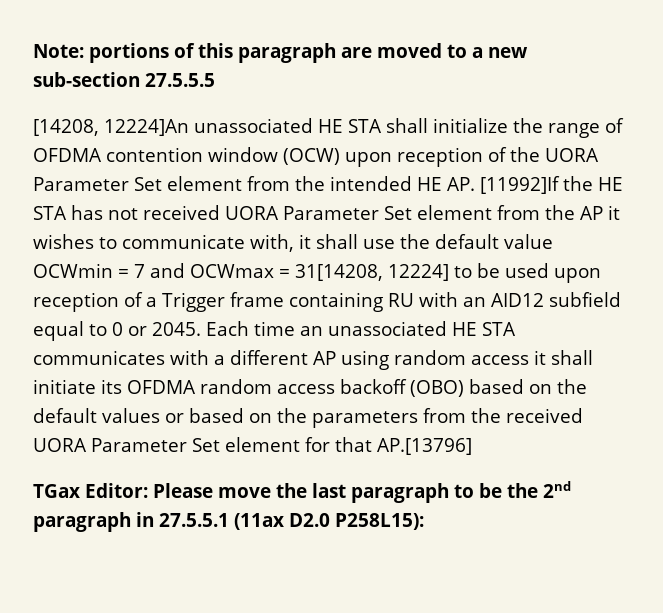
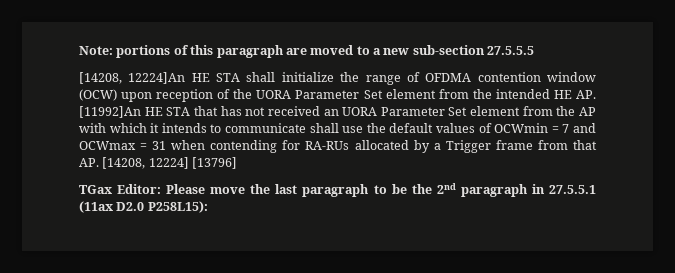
- [14208, 12224]An unassociated HE STA shall initialize the range of OFDMA contention window (OCW) upon reception of the UORA Parameter Set element from the intended HE AP. [11992]If the HE STA has not received UORA Parameter Set element from the AP it wishes to communicate with, it shall use the default value OCWmin = 7 and OCWmax = 31[14208, 12224] to be used upon reception of a Trigger frame containing RU with an AID12 subfield equal to 0 or 2045. Each time an unassociated HE STA communicates with a different AP using random access it shall initiate its OFDMA random access backoff (OBO) based on the default values or based on the parameters from the received UORA Parameter Set element for that AP.[13796]
+ [14208, 12224]An HE STA shall initialize the range of OFDMA contention window (OCW) upon reception of the UORA Parameter Set element from the intended HE AP. [11992]An HE STA that has not received an UORA Parameter Set element from the AP with which it intends to communicate shall use the default values of OCWmin = 7 and OCWmax = 31 when contending for RA-RUs allocated by a Trigger frame from that AP. [14208, 12224] [13796]

